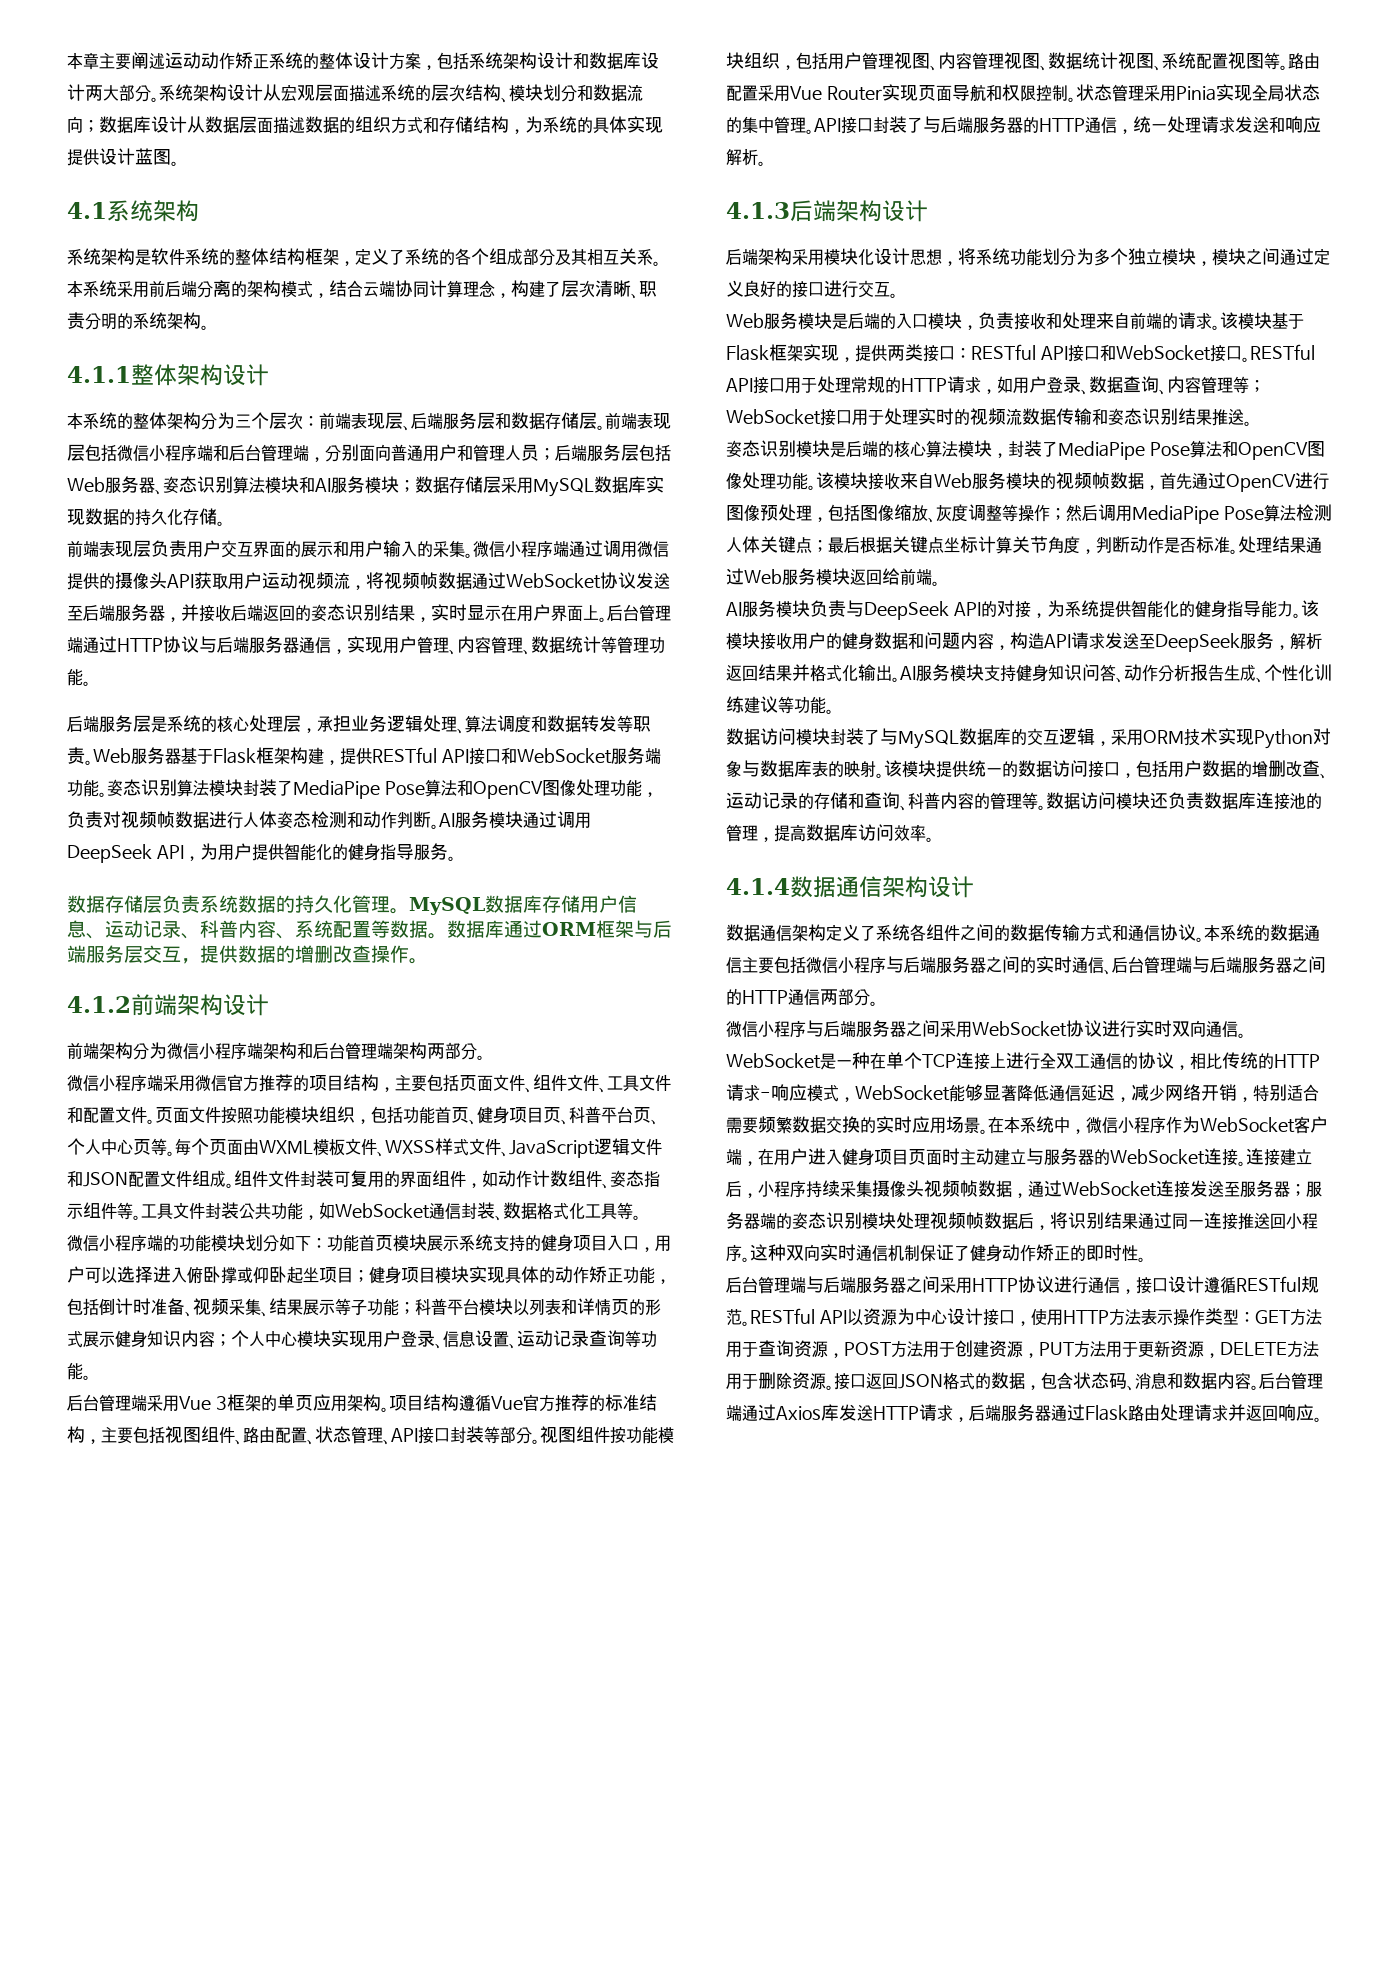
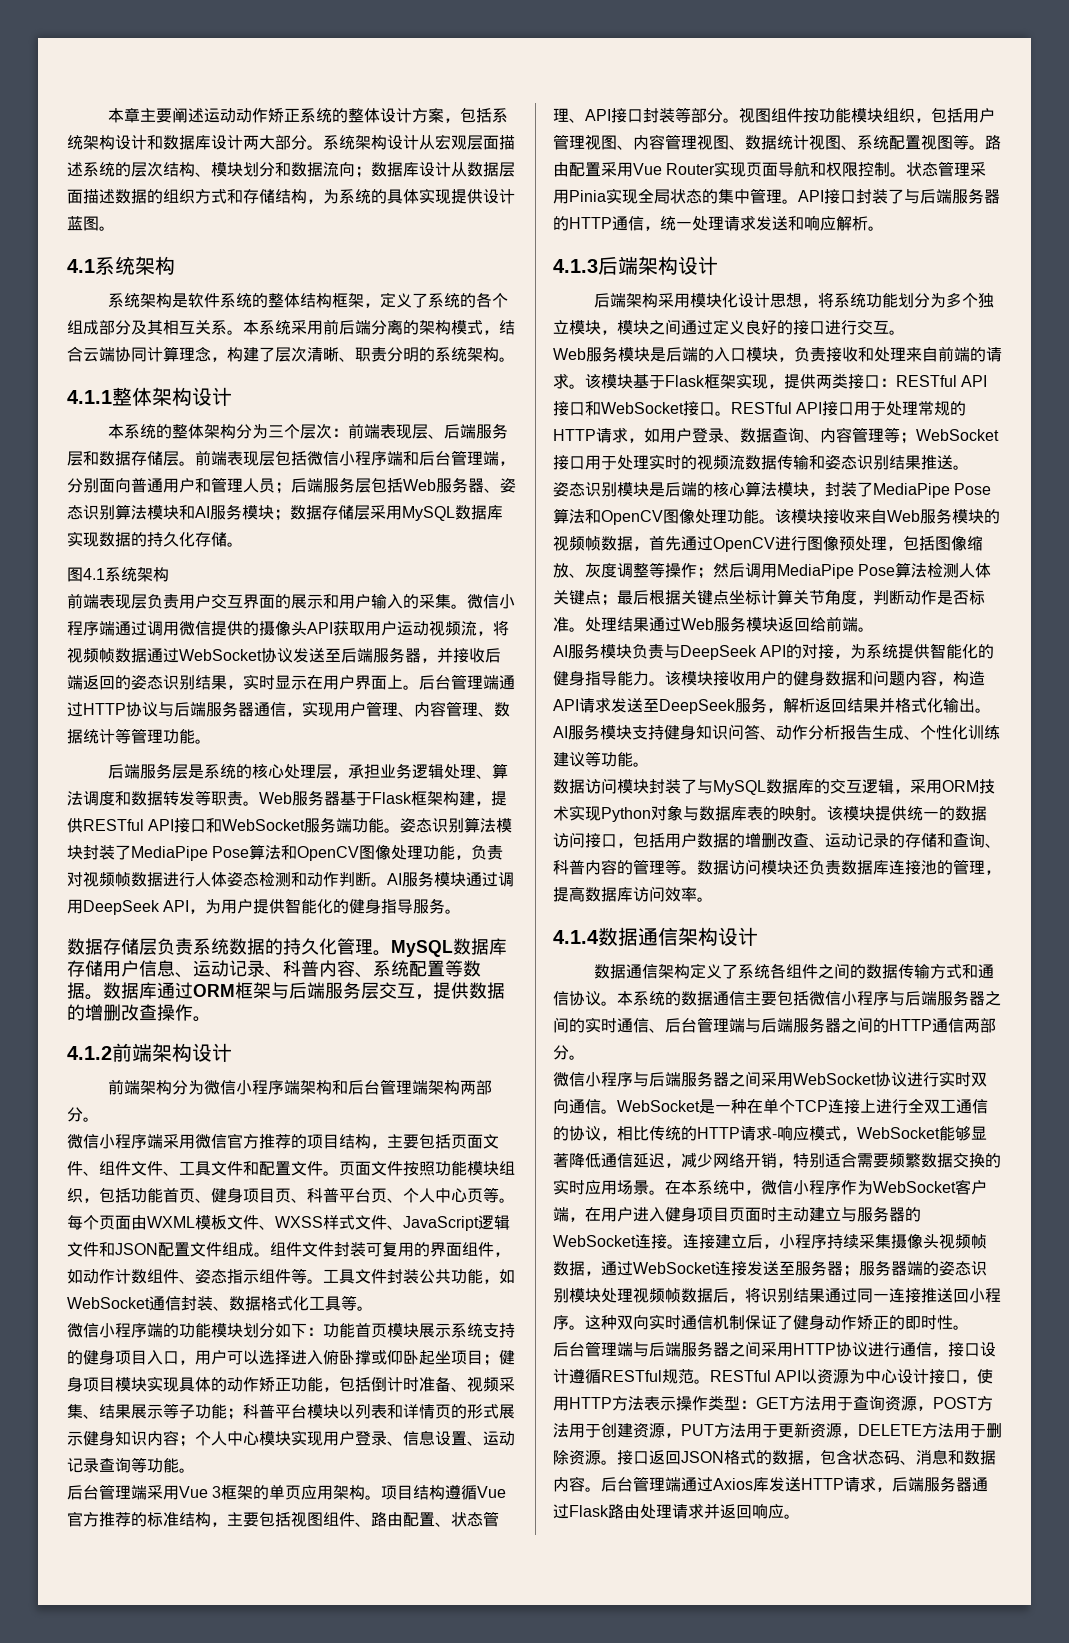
+ 图4.1系统架构

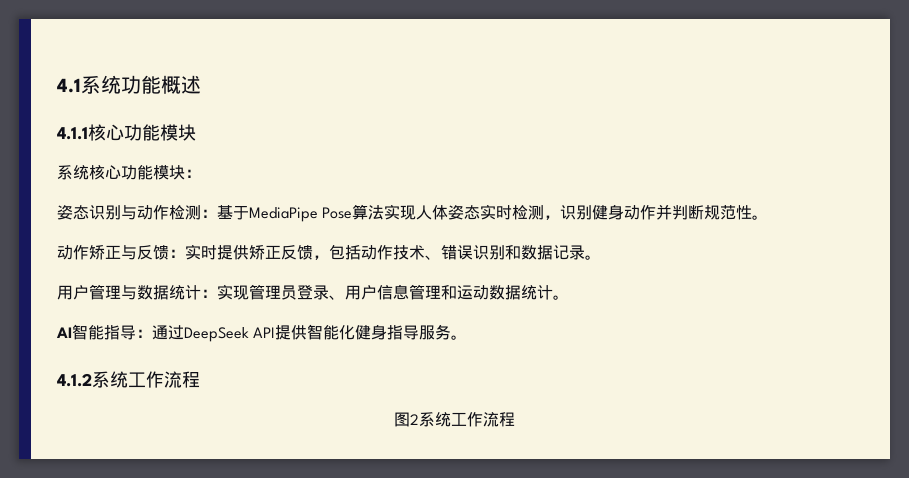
- 本章主要阐述运动动作矫正系统的整体设计方案，包括系统架构设计和数据库设计两大部分。系统架构设计从宏观层面描述系统的层次结构、模块划分和数据流向；数据库设计从数据层面描述数据的组织方式和存储结构，为系统的具体实现提供设计蓝图。
- 4.1系统架构
- 系统架构是软件系统的整体结构框架，定义了系统的各个组成部分及其相互关系。本系统采用前后端分离的架构模式，结合云端协同计算理念，构建了层次清晰、职责分明的系统架构。
- 4.1.1整体架构设计
- 本系统的整体架构分为三个层次：前端表现层、后端服务层和数据存储层。前端表现层包括微信小程序端和后台管理端，分别面向普通用户和管理人员；后端服务层包括Web服务器、姿态识别算法模块和AI服务模块；数据存储层采用MySQL数据库实现数据的持久化存储。
- 图4.1系统架构
- 前端表现层负责用户交互界面的展示和用户输入的采集。微信小程序端通过调用微信提供的摄像头API获取用户运动视频流，将视频帧数据通过WebSocket协议发送至后端服务器，并接收后端返回的姿态识别结果，实时显示在用户界面上。后台管理端通过HTTP协议与后端服务器通信，实现用户管理、内容管理、数据统计等管理功能。
- 后端服务层是系统的核心处理层，承担业务逻辑处理、算法调度和数据转发等职责。Web服务器基于Flask框架构建，提供RESTful API接口和WebSocket服务端功能。姿态识别算法模块封装了MediaPipe Pose算法和OpenCV图像处理功能，负责对视频帧数据进行人体姿态检测和动作判断。AI服务模块通过调用DeepSeek API，为用户提供智能化的健身指导服务。
+ 4.1系统功能概述
+ 4.1.1核心功能模块
+ 系统核心功能模块：
+ 姿态识别与动作检测：基于MediaPipe Pose算法实现人体姿态实时检测，识别健身动作并判断规范性。
+ 动作矫正与反馈：实时提供矫正反馈，包括动作技术、错误识别和数据记录。
+ 用户管理与数据统计：实现管理员登录、用户信息管理和运动数据统计。
+ AI智能指导：通过DeepSeek API提供智能化健身指导服务。
- 数据存储层负责系统数据的持久化管理。MySQL数据库存储用户信息、运动记录、科普内容、系统配置等数据。数据库通过ORM框架与后端服务层交互，提供数据的增删改查操作。
- 4.1.2前端架构设计
- 前端架构分为微信小程序端架构和后台管理端架构两部分。
- 微信小程序端采用微信官方推荐的项目结构，主要包括页面文件、组件文件、工具文件和配置文件。页面文件按照功能模块组织，包括功能首页、健身项目页、科普平台页、个人中心页等。每个页面由WXML模板文件、WXSS样式文件、JavaScript逻辑文件和JSON配置文件组成。组件文件封装可复用的界面组件，如动作计数组件、姿态指示组件等。工具文件封装公共功能，如WebSocket通信封装、数据格式化工具等。
- 微信小程序端的功能模块划分如下：功能首页模块展示系统支持的健身项目入口，用户可以选择进入俯卧撑或仰卧起坐项目；健身项目模块实现具体的动作矫正功能，包括倒计时准备、视频采集、结果展示等子功能；科普平台模块以列表和详情页的形式展示健身知识内容；个人中心模块实现用户登录、信息设置、运动记录查询等功能。
- 后台管理端采用Vue 3框架的单页应用架构。项目结构遵循Vue官方推荐的标准结构，主要包括视图组件、路由配置、状态管理、API接口封装等部分。视图组件按功能模块组织，包括用户管理视图、内容管理视图、数据统计视图、系统配置视图等。路由配置采用Vue Router实现页面导航和权限控制。状态管理采用Pinia实现全局状态的集中管理。API接口封装了与后端服务器的HTTP通信，统一处理请求发送和响应解析。
- 4.1.3后端架构设计
- 后端架构采用模块化设计思想，将系统功能划分为多个独立模块，模块之间通过定义良好的接口进行交互。
- Web服务模块是后端的入口模块，负责接收和处理来自前端的请求。该模块基于Flask框架实现，提供两类接口：RESTful API接口和WebSocket接口。RESTful API接口用于处理常规的HTTP请求，如用户登录、数据查询、内容管理等；WebSocket接口用于处理实时的视频流数据传输和姿态识别结果推送。
- 姿态识别模块是后端的核心算法模块，封装了MediaPipe Pose算法和OpenCV图像处理功能。该模块接收来自Web服务模块的视频帧数据，首先通过OpenCV进行图像预处理，包括图像缩放、灰度调整等操作；然后调用MediaPipe Pose算法检测人体关键点；最后根据关键点坐标计算关节角度，判断动作是否标准。处理结果通过Web服务模块返回给前端。
- AI服务模块负责与DeepSeek API的对接，为系统提供智能化的健身指导能力。该模块接收用户的健身数据和问题内容，构造API请求发送至DeepSeek服务，解析返回结果并格式化输出。AI服务模块支持健身知识问答、动作分析报告生成、个性化训练建议等功能。
- 数据访问模块封装了与MySQL数据库的交互逻辑，采用ORM技术实现Python对象与数据库表的映射。该模块提供统一的数据访问接口，包括用户数据的增删改查、运动记录的存储和查询、科普内容的管理等。数据访问模块还负责数据库连接池的管理，提高数据库访问效率。
- 4.1.4数据通信架构设计
- 数据通信架构定义了系统各组件之间的数据传输方式和通信协议。本系统的数据通信主要包括微信小程序与后端服务器之间的实时通信、后台管理端与后端服务器之间的HTTP通信两部分。
- 微信小程序与后端服务器之间采用WebSocket协议进行实时双向通信。WebSocket是一种在单个TCP连接上进行全双工通信的协议，相比传统的HTTP请求-响应模式，WebSocket能够显著降低通信延迟，减少网络开销，特别适合需要频繁数据交换的实时应用场景。在本系统中，微信小程序作为WebSocket客户端，在用户进入健身项目页面时主动建立与服务器的WebSocket连接。连接建立后，小程序持续采集摄像头视频帧数据，通过WebSocket连接发送至服务器；服务器端的姿态识别模块处理视频帧数据后，将识别结果通过同一连接推送回小程序。这种双向实时通信机制保证了健身动作矫正的即时性。
- 后台管理端与后端服务器之间采用HTTP协议进行通信，接口设计遵循RESTful规范。RESTful API以资源为中心设计接口，使用HTTP方法表示操作类型：GET方法用于查询资源，POST方法用于创建资源，PUT方法用于更新资源，DELETE方法用于删除资源。接口返回JSON格式的数据，包含状态码、消息和数据内容。后台管理端通过Axios库发送HTTP请求，后端服务器通过Flask路由处理请求并返回响应。
+ 4.1.2系统工作流程
+ 图2系统工作流程

